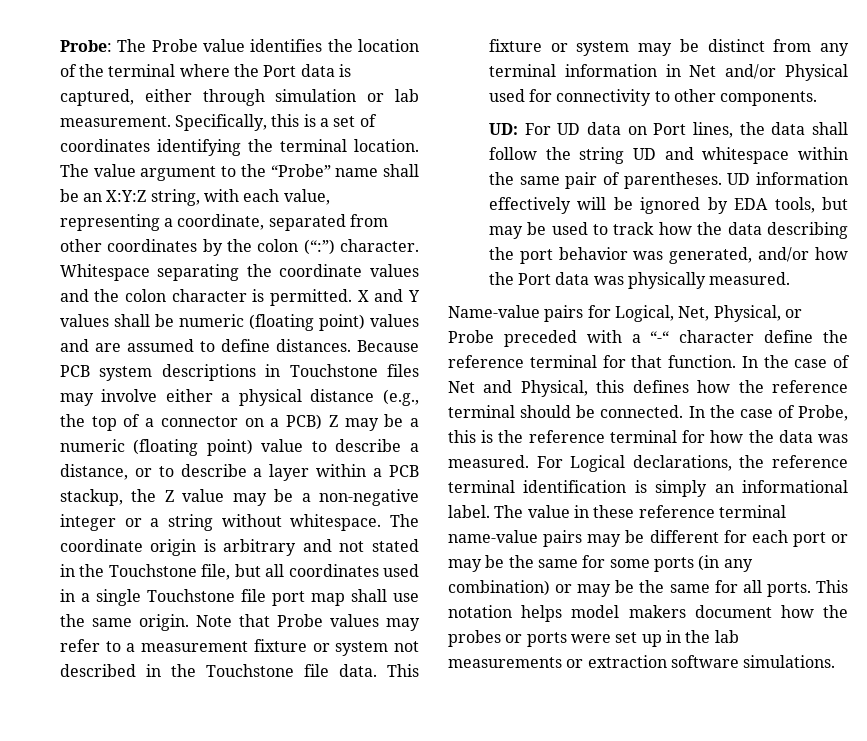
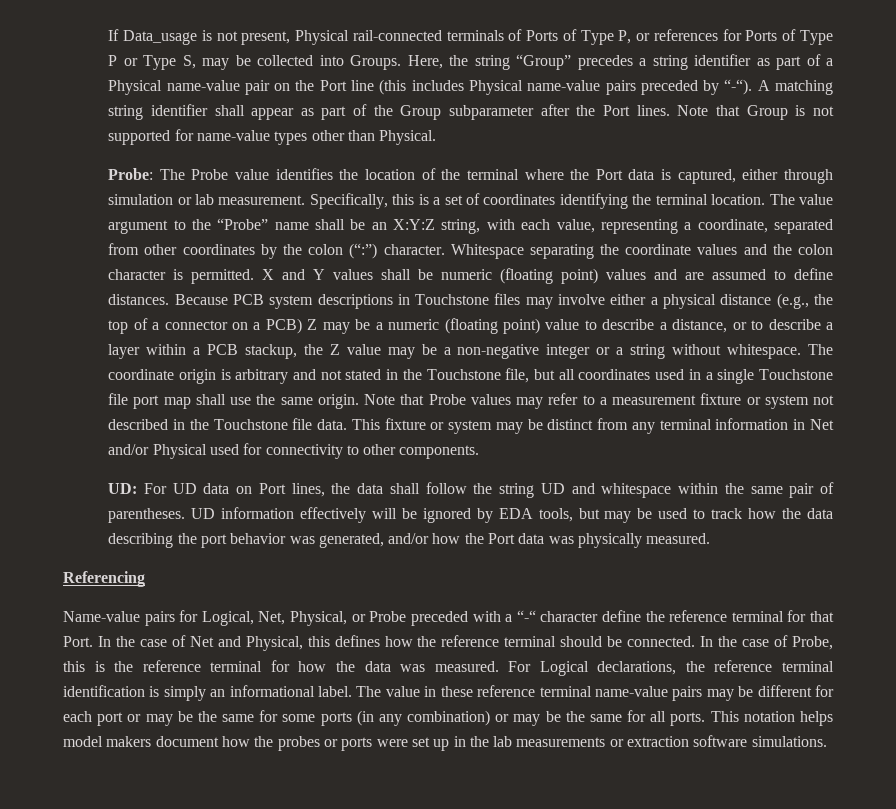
+ If Data_usage is not present, Physical rail-connected terminals of Ports of Type P, or references for Ports of Type P or Type S, may be collected into Groups. Here, the string “Group” precedes a string identifier as part of a Physical name-value pair on the Port line (this includes Physical name-value pairs preceded by “-“). A matching string identifier shall appear as part of the Group subparameter after the Port lines. Note that Group is not supported for name-value types other than Physical.
+ Referencing
- Name-value pairs for Logical, Net, Physical, or Probe preceded with a “-“ character define the reference terminal for that function.
+ Name-value pairs for Logical, Net, Physical, or Probe preceded with a “-“ character define the reference terminal for that Port.

